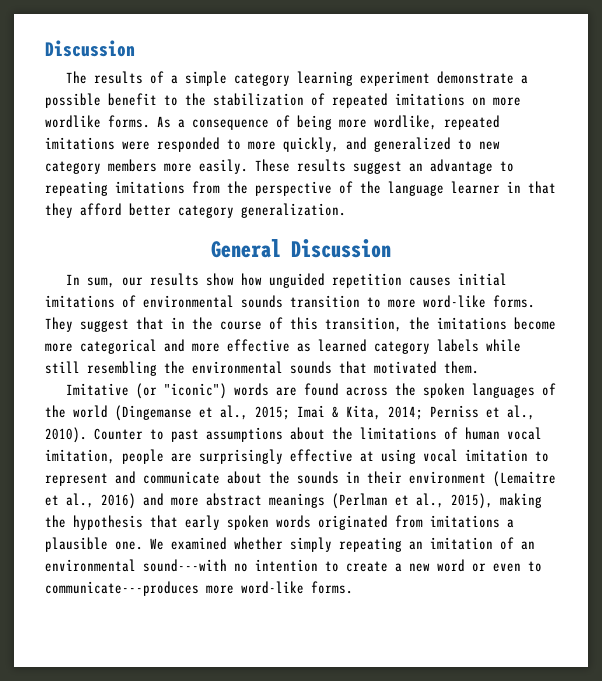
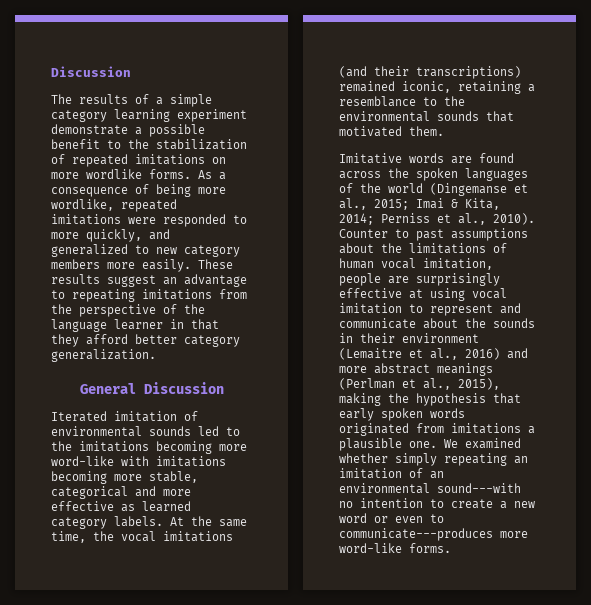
- In sum, our results show how unguided repetition causes initial imitations of environmental sounds transition to more word-like forms. They suggest that in the course of this transition, the imitations become more categorical and more effective as learned category labels while still resembling the environmental sounds that motivated them.
+ Iterated imitation of environmental sounds led to the imitations becoming more word-like with imitations becoming more stable, categorical and more effective as learned category labels. At the same time, the vocal imitations (and their transcriptions) remained iconic, retaining a resemblance to the environmental sounds that motivated them.
- Imitative (or "iconic") words are found across the spoken languages of the world (Dingemanse et al., 2015; Imai & Kita, 2014; Perniss et al., 2010).
+ Imitative words are found across the spoken languages of the world (Dingemanse et al., 2015; Imai & Kita, 2014; Perniss et al., 2010).

